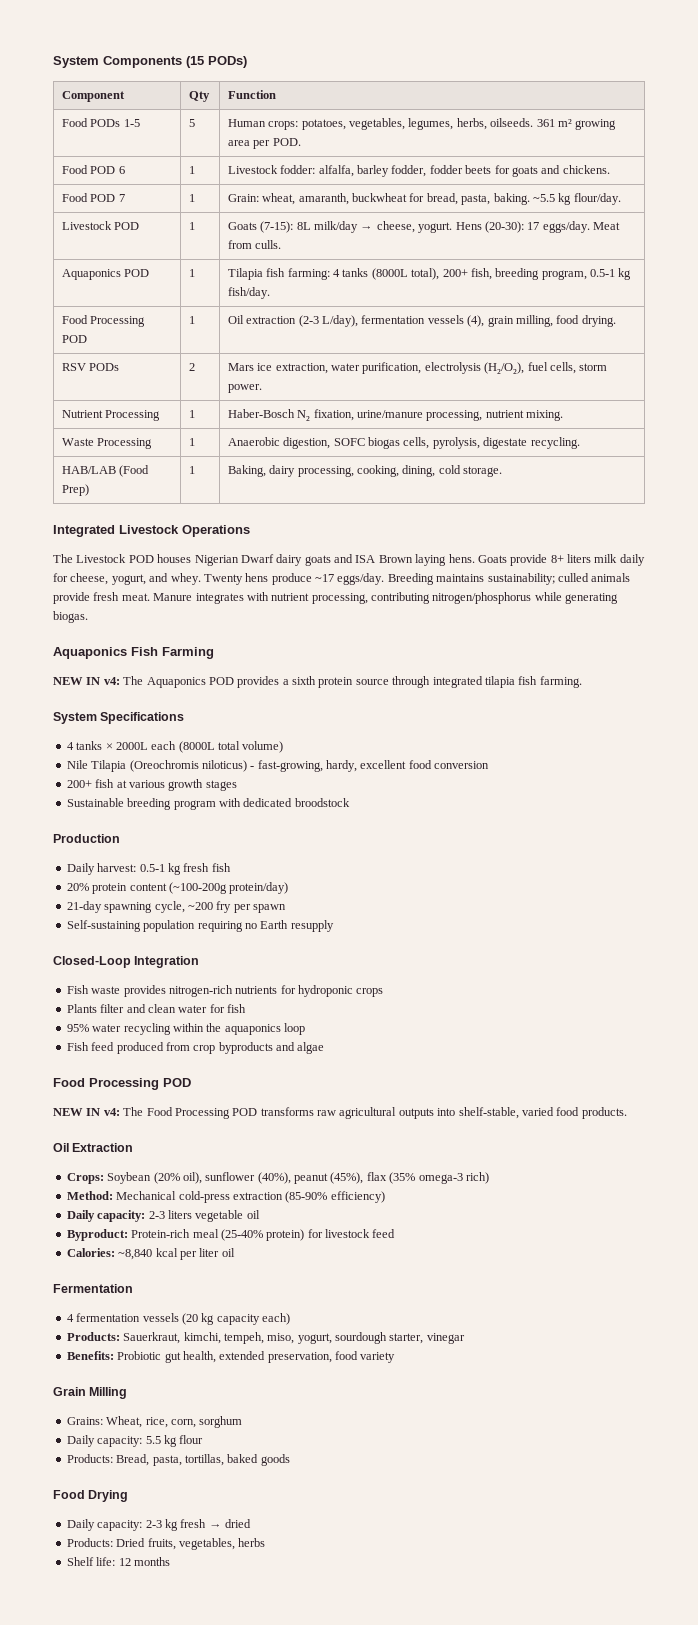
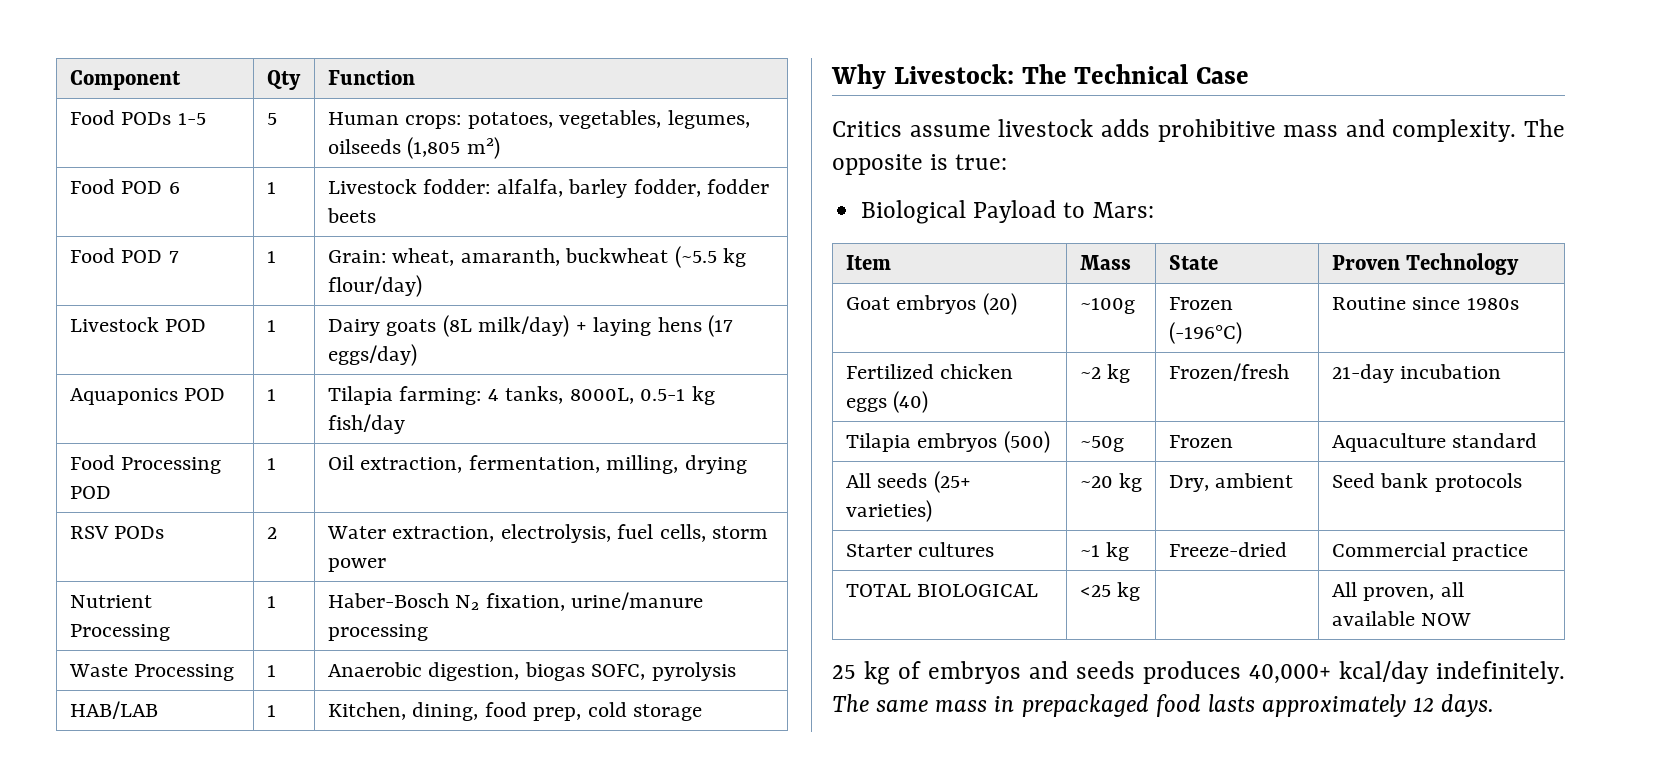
- System Components (15 PODs)
- Food PODs 1-5 | 5 | Human crops: potatoes, vegetables, legumes, herbs, oilseeds. 361 m² growing area per POD.
+ Food PODs 1-5 | 5 | Human crops: potatoes, vegetables, legumes, oilseeds (1,805 m²)
- Food POD 6 | 1 | Livestock fodder: alfalfa, barley fodder, fodder beets for goats and chickens.
+ Food POD 6 | 1 | Livestock fodder: alfalfa, barley fodder, fodder beets
- Food POD 7 | 1 | Grain: wheat, amaranth, buckwheat for bread, pasta, baking. ~5.5 kg flour/day.
- Livestock POD | 1 | Goats (7-15): 8L milk/day → cheese, yogurt. Hens (20-30): 17 eggs/day. Meat from culls.
+ Food POD 7 | 1 | Grain: wheat, amaranth, buckwheat (~5.5 kg flour/day)
+ Livestock POD | 1 | Dairy goats (8L milk/day) + laying hens (17 eggs/day)
- Aquaponics POD | 1 | Tilapia fish farming: 4 tanks (8000L total), 200+ fish, breeding program, 0.5-1 kg fish/day.
+ Aquaponics POD | 1 | Tilapia farming: 4 tanks, 8000L, 0.5-1 kg fish/day
- Food Processing POD | 1 | Oil extraction (2-3 L/day), fermentation vessels (4), grain milling, food drying.
- RSV PODs | 2 | Mars ice extraction, water purification, electrolysis (H₂/O₂), fuel cells, storm power.
+ Food Processing POD | 1 | Oil extraction, fermentation, milling, drying
+ RSV PODs | 2 | Water extraction, electrolysis, fuel cells, storm power
- Nutrient Processing | 1 | Haber-Bosch N₂ fixation, urine/manure processing, nutrient mixing.
+ Nutrient Processing | 1 | Haber-Bosch N₂ fixation, urine/manure processing
- Waste Processing | 1 | Anaerobic digestion, SOFC biogas cells, pyrolysis, digestate recycling.
+ Waste Processing | 1 | Anaerobic digestion, biogas SOFC, pyrolysis
- HAB/LAB (Food Prep) | 1 | Baking, dairy processing, cooking, dining, cold storage.
- Integrated Livestock Operations
- The Livestock POD houses Nigerian Dwarf dairy goats and ISA Brown laying hens. Goats provide 8+ liters milk daily for cheese, yogurt, and whey. Twenty hens produce ~17 eggs/day. Breeding maintains sustainability; culled animals provide fresh meat. Manure integrates with nutrient processing, contributing nitrogen/phosphorus while generating biogas.
- Aquaponics Fish Farming
- NEW IN v4: The Aquaponics POD provides a sixth protein source through integrated tilapia fish farming.
- System Specifications
- 4 tanks × 2000L each (8000L total volume)
- Nile Tilapia (Oreochromis niloticus) - fast-growing, hardy, excellent food conversion
- 200+ fish at various growth stages
- Sustainable breeding program with dedicated broodstock
- Production
- Daily harvest: 0.5-1 kg fresh fish
- 20% protein content (~100-200g protein/day)
- 21-day spawning cycle, ~200 fry per spawn
- Self-sustaining population requiring no Earth resupply
- Closed-Loop Integration
- Fish waste provides nitrogen-rich nutrients for hydroponic crops
- Plants filter and clean water for fish
- 95% water recycling within the aquaponics loop
- Fish feed produced from crop byproducts and algae
- Food Processing POD
- NEW IN v4: The Food Processing POD transforms raw agricultural outputs into shelf-stable, varied food products.
- Oil Extraction
- Crops: Soybean (20% oil), sunflower (40%), peanut (45%), flax (35% omega-3 rich)
- Method: Mechanical cold-press extraction (85-90% efficiency)
- Daily capacity: 2-3 liters vegetable oil
- Byproduct: Protein-rich meal (25-40% protein) for livestock feed
- Calories: ~8,840 kcal per liter oil
- Fermentation
- 4 fermentation vessels (20 kg capacity each)
- Products: Sauerkraut, kimchi, tempeh, miso, yogurt, sourdough starter, vinegar
- Benefits: Probiotic gut health, extended preservation, food variety
- Grain Milling
- Grains: Wheat, rice, corn, sorghum
- Daily capacity: 5.5 kg flour
- Products: Bread, pasta, tortillas, baked goods
- Food Drying
- Daily capacity: 2-3 kg fresh → dried
- Products: Dried fruits, vegetables, herbs
- Shelf life: 12 months
+ HAB/LAB | 1 | Kitchen, dining, food prep, cold storage
+ Why Livestock: The Technical Case
+ Critics assume livestock adds prohibitive mass and complexity. The opposite is true:
+ Biological Payload to Mars:
+ Item | Mass | State | Proven Technology
+ Goat embryos (20) | ~100g | Frozen (-196°C) | Routine since 1980s
+ Fertilized chicken eggs (40) | ~2 kg | Frozen/fresh | 21-day incubation
+ Tilapia embryos (500) | ~50g | Frozen | Aquaculture standard
+ All seeds (25+ varieties) | ~20 kg | Dry, ambient | Seed bank protocols
+ Starter cultures | ~1 kg | Freeze-dried | Commercial practice
+ TOTAL BIOLOGICAL | <25 kg | | All proven, all available NOW
+ 25 kg of embryos and seeds produces 40,000+ kcal/day indefinitely. The same mass in prepackaged food lasts approximately 12 days.

